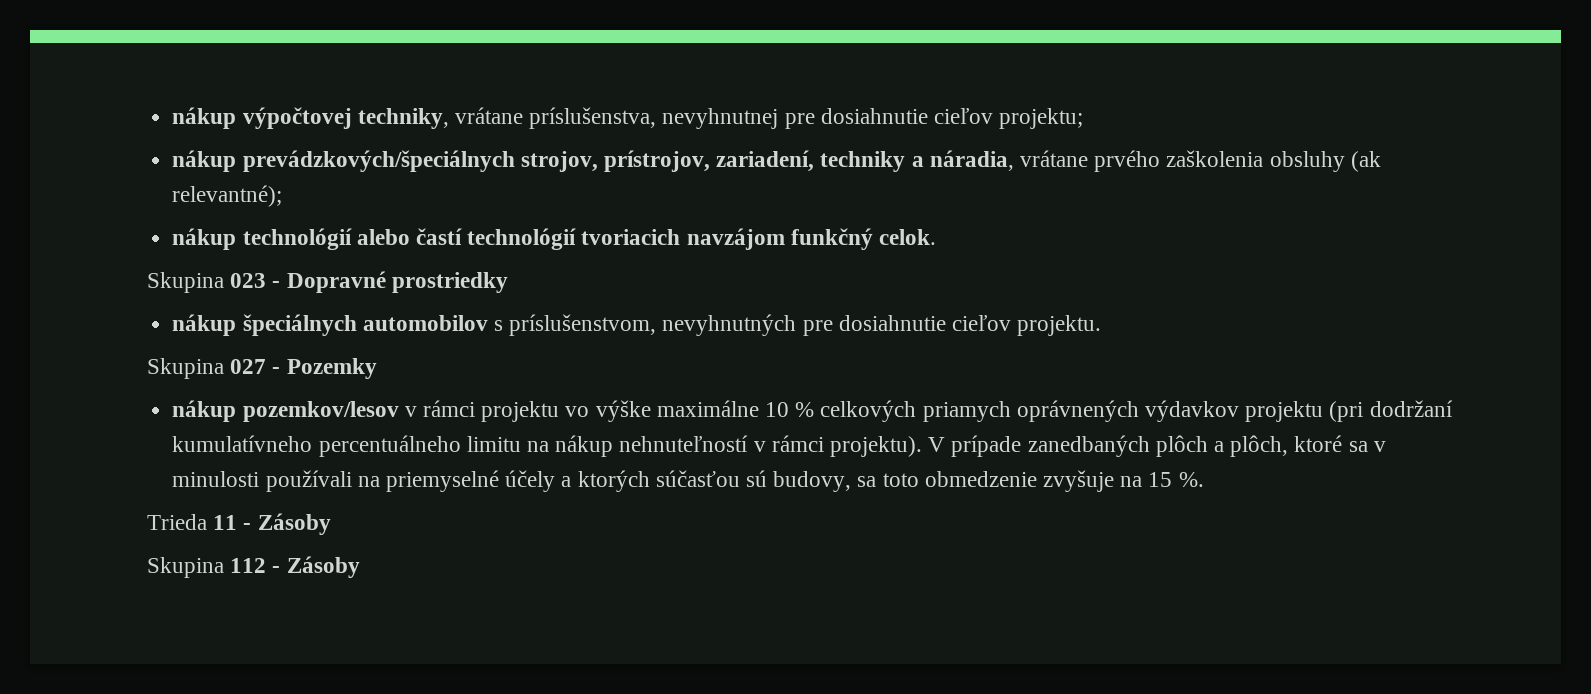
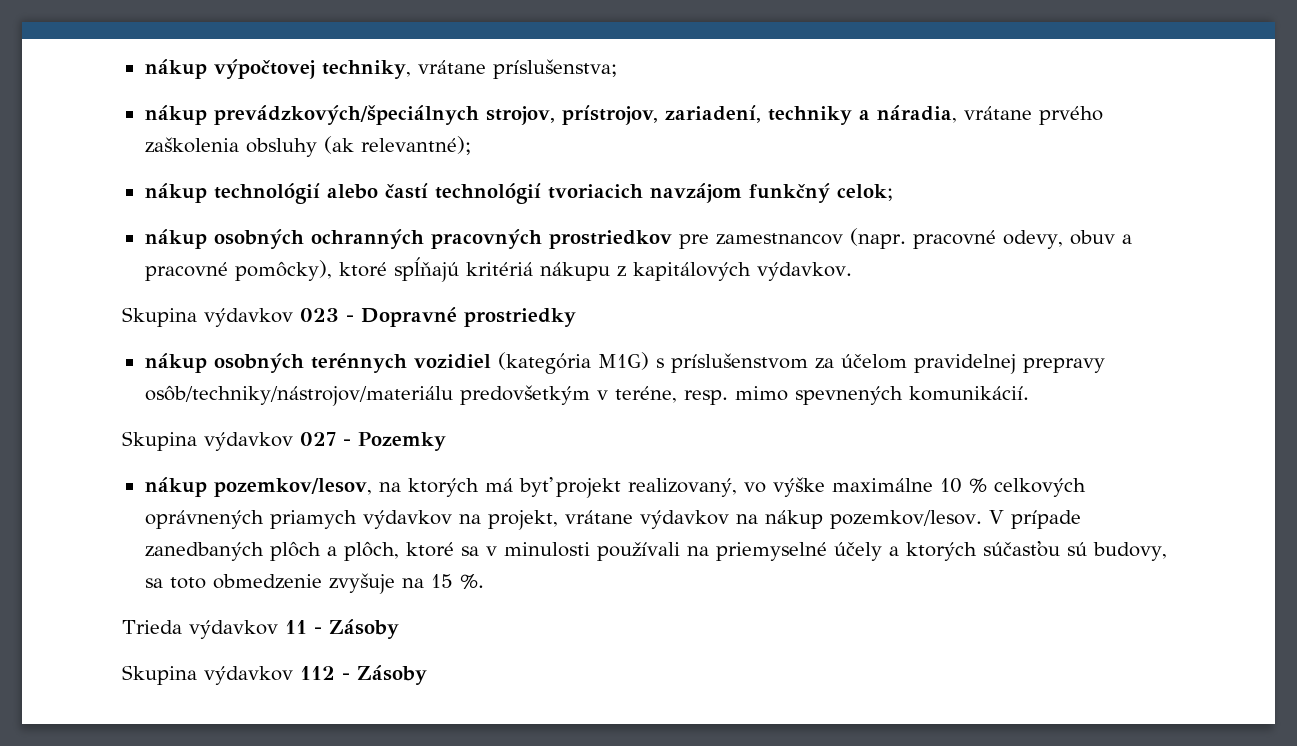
- nákup výpočtovej techniky, vrátane príslušenstva, nevyhnutnej pre dosiahnutie cieľov projektu;
+ nákup výpočtovej techniky, vrátane príslušenstva;
- nákup technológií alebo častí technológií tvoriacich navzájom funkčný celok.
- Skupina 023 - Dopravné prostriedky
+ nákup technológií alebo častí technológií tvoriacich navzájom funkčný celok;
+ nákup osobných ochranných pracovných prostriedkov pre zamestnancov (napr. pracovné odevy, obuv a pracovné pomôcky), ktoré spĺňajú kritériá nákupu z kapitálových výdavkov.
+ Skupina výdavkov 023 - Dopravné prostriedky
- nákup špeciálnych automobilov s príslušenstvom, nevyhnutných pre dosiahnutie cieľov projektu.
- Skupina 027 - Pozemky
+ nákup osobných terénnych vozidiel (kategória M1G) s príslušenstvom za účelom pravidelnej prepravy osôb/techniky/nástrojov/materiálu predovšetkým v teréne, resp. mimo spevnených komunikácií.
+ Skupina výdavkov 027 - Pozemky
- nákup pozemkov/lesov v rámci projektu vo výške maximálne 10 % celkových priamych oprávnených výdavkov projektu (pri dodržaní kumulatívneho percentuálneho limitu na nákup nehnuteľností v rámci projektu).
+ nákup pozemkov/lesov, na ktorých má byť projekt realizovaný, vo výške maximálne 10 % celkových oprávnených priamych výdavkov na projekt, vrátane výdavkov na nákup pozemkov/lesov.
- Trieda 11 - Zásoby
+ Trieda výdavkov 11 - Zásoby
- Skupina 112 - Zásoby
+ Skupina výdavkov 112 - Zásoby

